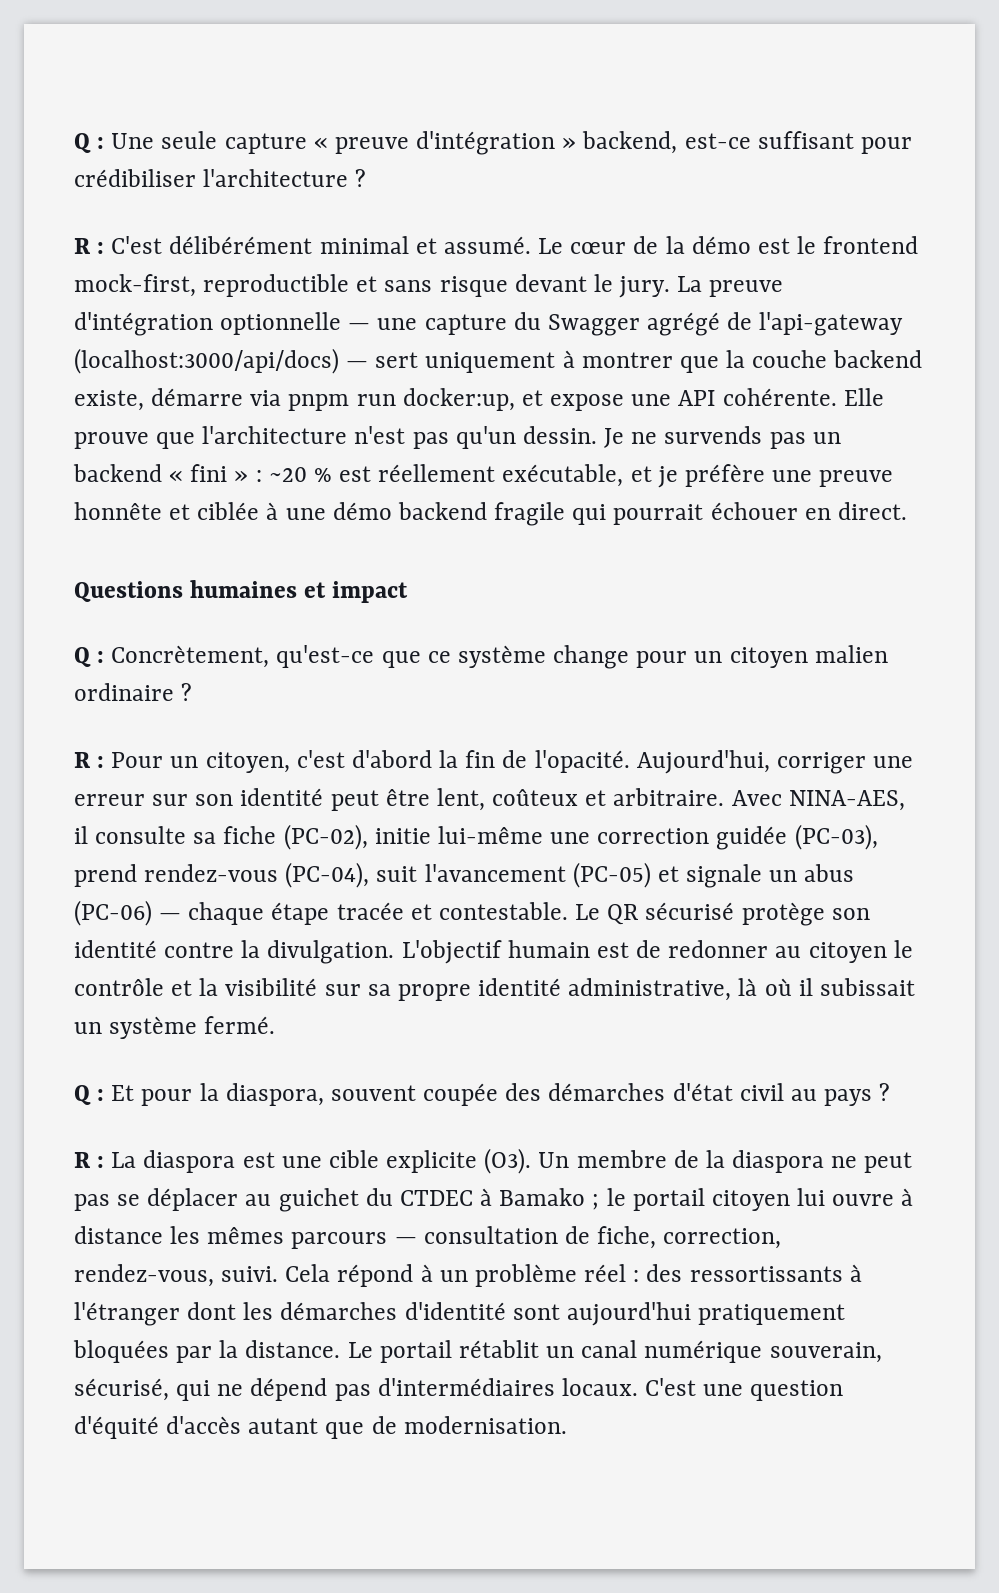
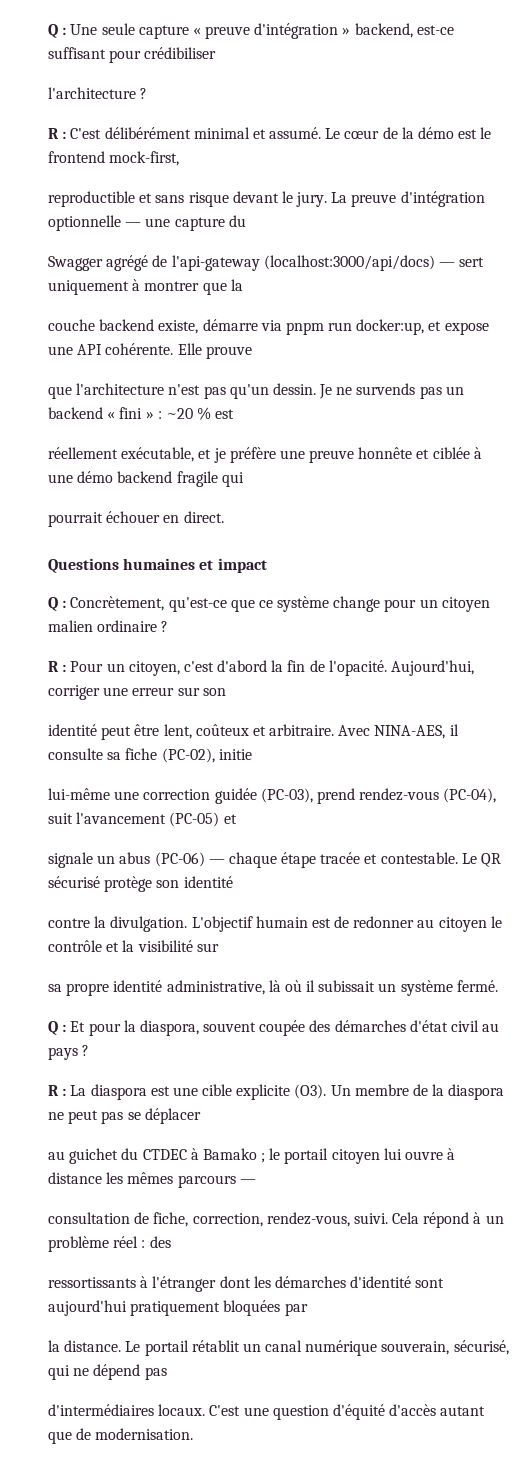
- Q : Une seule capture « preuve d'intégration » backend, est-ce suffisant pour crédibiliser l'architecture ?
+ Q : Une seule capture « preuve d'intégration » backend, est-ce suffisant pour crédibiliser
+ l'architecture ?
- Le cœur de la démo est le frontend mock-first, reproductible et sans risque devant le jury.
+ Le cœur de la démo est le frontend mock-first,
+ reproductible et sans risque devant le jury.
- La preuve d'intégration optionnelle — une capture du Swagger agrégé de l'api-gateway (localhost:3000/api/docs) — sert uniquement à montrer que la couche backend existe, démarre via pnpm run docker:up, et expose une API cohérente.
+ La preuve d'intégration optionnelle — une capture du
+ Swagger agrégé de l'api-gateway (localhost:3000/api/docs) — sert uniquement à montrer que la
+ couche backend existe, démarre via pnpm run docker:up, et expose une API cohérente.
- Elle prouve que l'architecture n'est pas qu'un dessin.
+ Elle prouve
+ que l'architecture n'est pas qu'un dessin.
- Je ne survends pas un backend « fini » : ~20 % est réellement exécutable, et je préfère une preuve honnête et ciblée à une démo backend fragile qui pourrait échouer en direct.
+ Je ne survends pas un backend « fini » : ~20 % est
+ réellement exécutable, et je préfère une preuve honnête et ciblée à une démo backend fragile qui
+ pourrait échouer en direct.
- Aujourd'hui, corriger une erreur sur son identité peut être lent, coûteux et arbitraire.
+ Aujourd'hui, corriger une erreur sur son
+ identité peut être lent, coûteux et arbitraire.
- Avec NINA-AES, il consulte sa fiche (PC-02), initie lui-même une correction guidée (PC-03), prend rendez-vous (PC-04), suit l'avancement (PC-05) et signale un abus (PC-06) — chaque étape tracée et contestable.
+ Avec NINA-AES, il consulte sa fiche (PC-02), initie
+ lui-même une correction guidée (PC-03), prend rendez-vous (PC-04), suit l'avancement (PC-05) et
+ signale un abus (PC-06) — chaque étape tracée et contestable.
- Le QR sécurisé protège son identité contre la divulgation.
+ Le QR sécurisé protège son identité
+ contre la divulgation.
- L'objectif humain est de redonner au citoyen le contrôle et la visibilité sur sa propre identité administrative, là où il subissait un système fermé.
+ L'objectif humain est de redonner au citoyen le contrôle et la visibilité sur
+ sa propre identité administrative, là où il subissait un système fermé.
- R : La diaspora est une cible explicite (O3). Un membre de la diaspora ne peut pas se déplacer au guichet du CTDEC à Bamako ; le portail citoyen lui ouvre à distance les mêmes parcours — consultation de fiche, correction, rendez-vous, suivi.
+ R : La diaspora est une cible explicite (O3). Un membre de la diaspora ne peut pas se déplacer
+ au guichet du CTDEC à Bamako ; le portail citoyen lui ouvre à distance les mêmes parcours —
+ consultation de fiche, correction, rendez-vous, suivi.
- Cela répond à un problème réel : des ressortissants à l'étranger dont les démarches d'identité sont aujourd'hui pratiquement bloquées par la distance.
+ Cela répond à un problème réel : des
+ ressortissants à l'étranger dont les démarches d'identité sont aujourd'hui pratiquement bloquées par
+ la distance.
- Le portail rétablit un canal numérique souverain, sécurisé, qui ne dépend pas d'intermédiaires locaux.
+ Le portail rétablit un canal numérique souverain, sécurisé, qui ne dépend pas
+ d'intermédiaires locaux.

